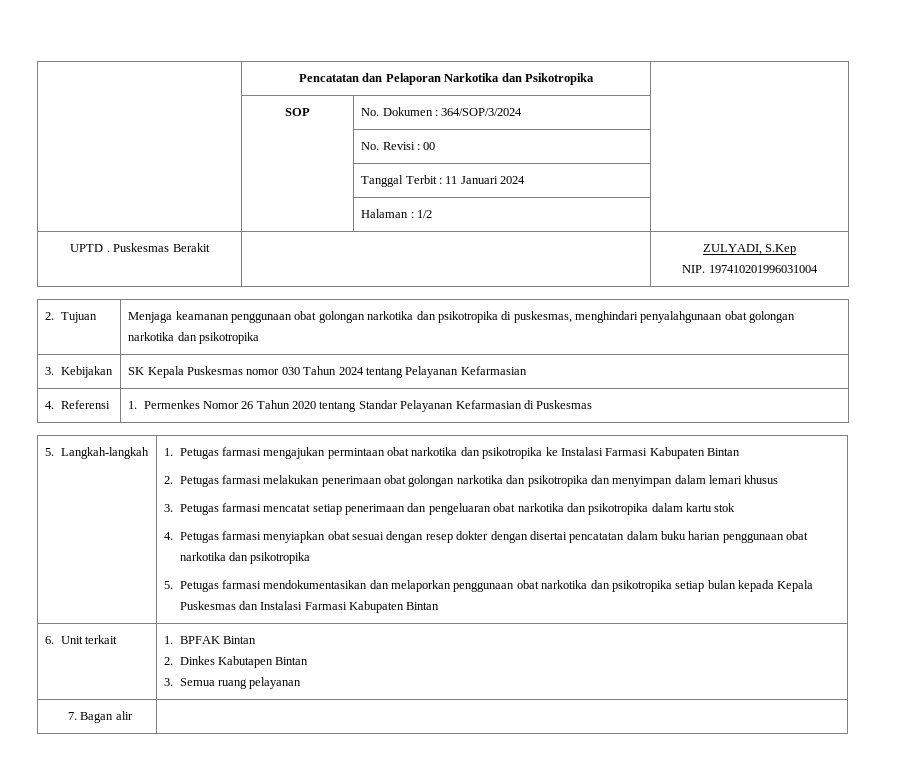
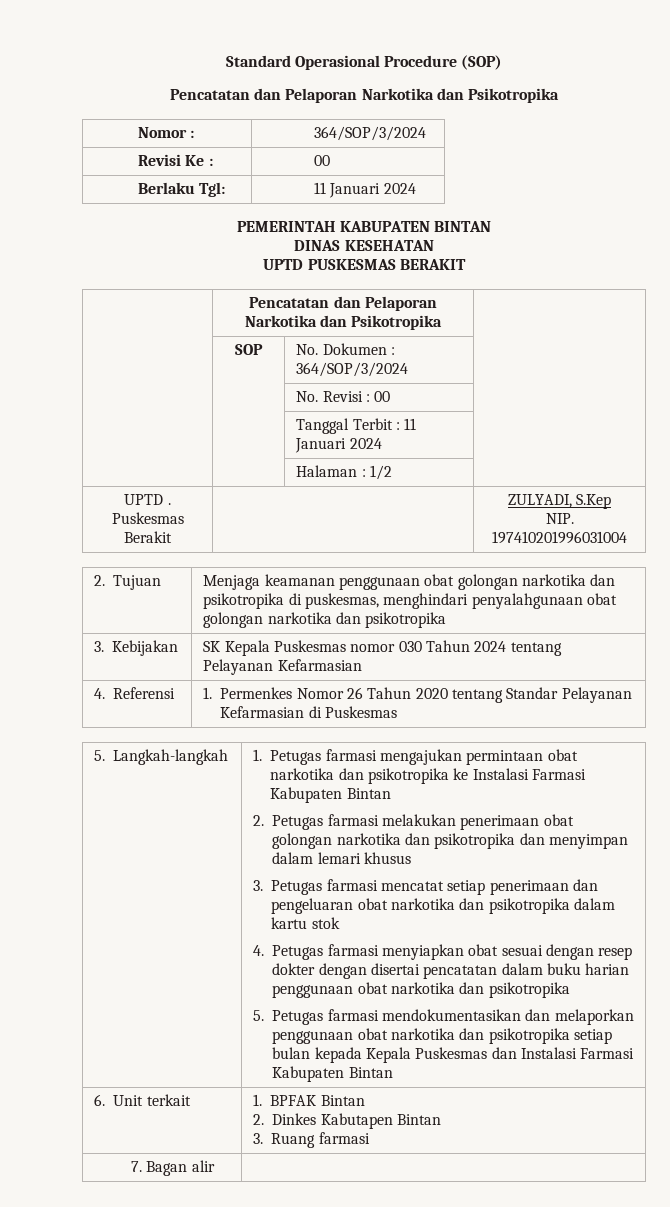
+ Standard Operasional Procedure (SOP)
+ Pencatatan dan Pelaporan Narkotika dan Psikotropika
+ Nomor : | 364/SOP/3/2024
+ Revisi Ke : | 00
+ Berlaku Tgl: | 11 Januari 2024
+ PEMERINTAH KABUPATEN BINTAN
+ DINAS KESEHATAN
+ UPTD PUSKESMAS BERAKIT
  6. Unit terkait | 1. BPFAK Bintan
  2. Dinkes Kabutapen Bintan
- 3. Semua ruang pelayanan
+ 3. Ruang farmasi

